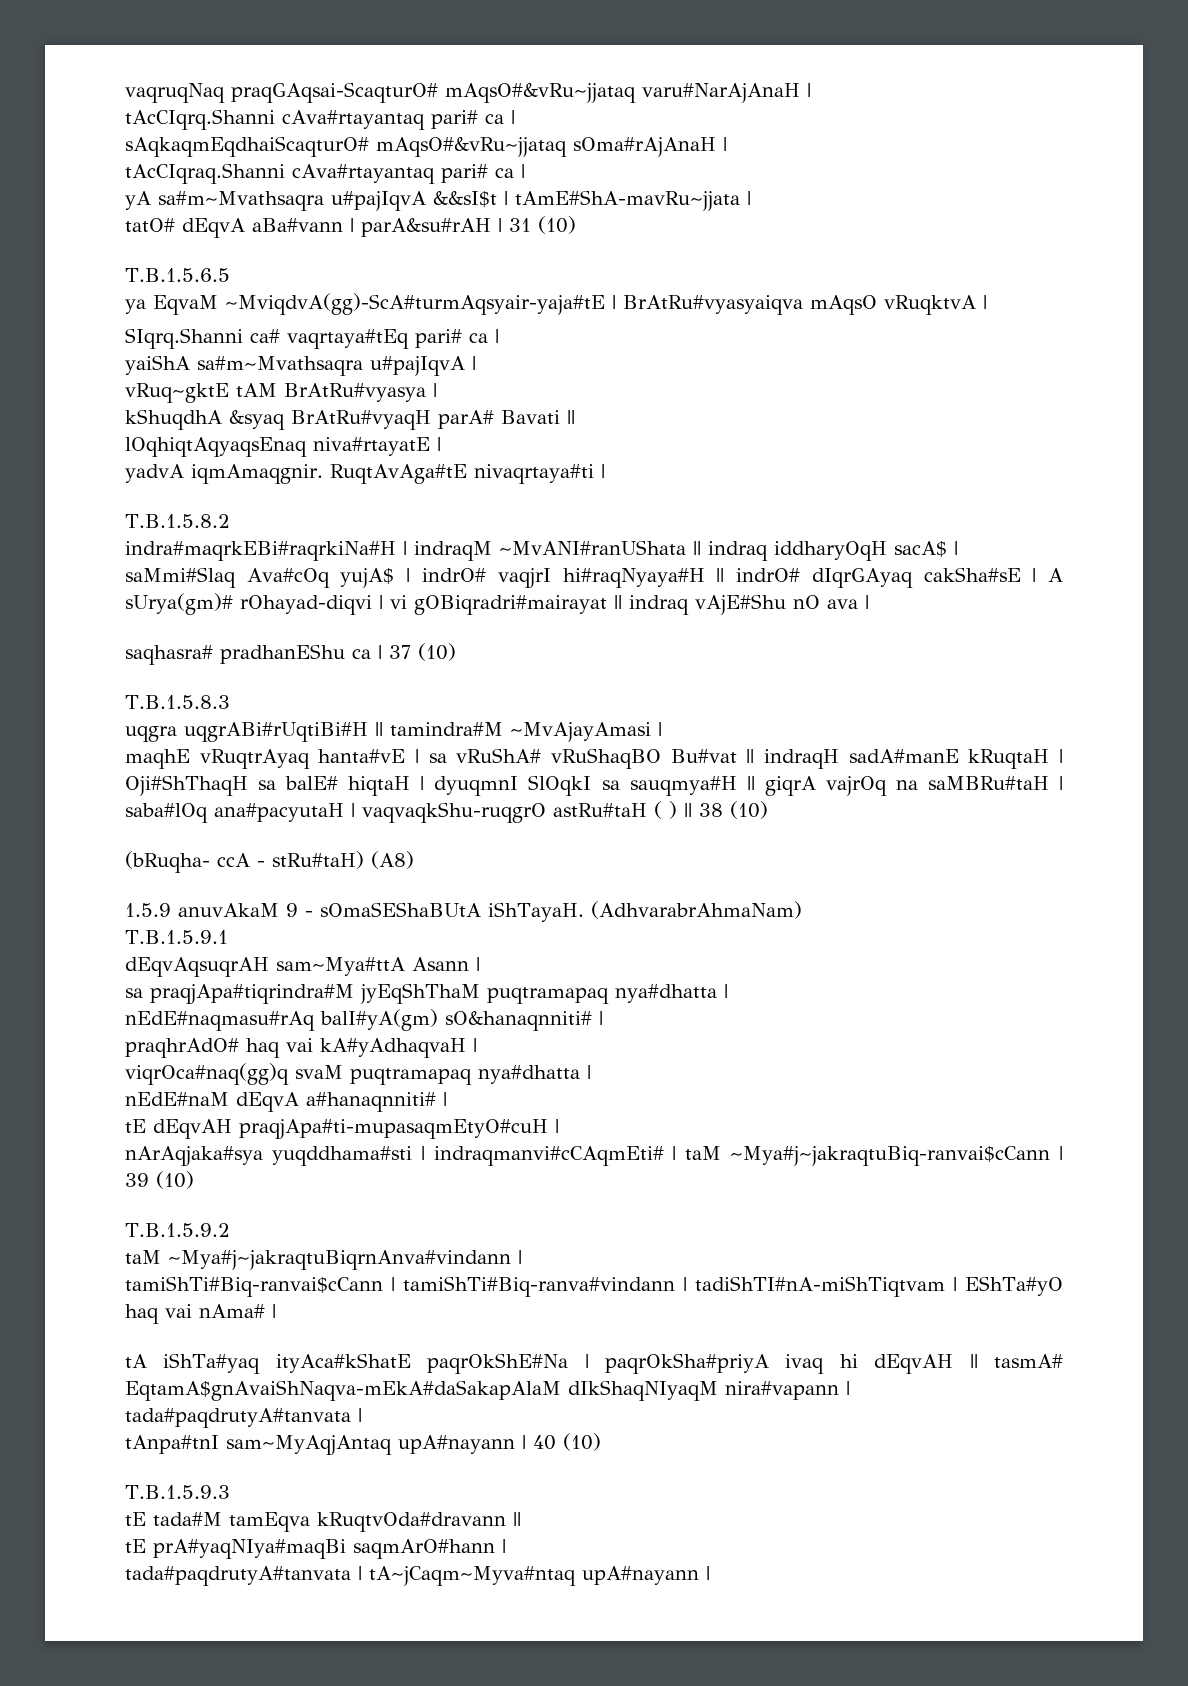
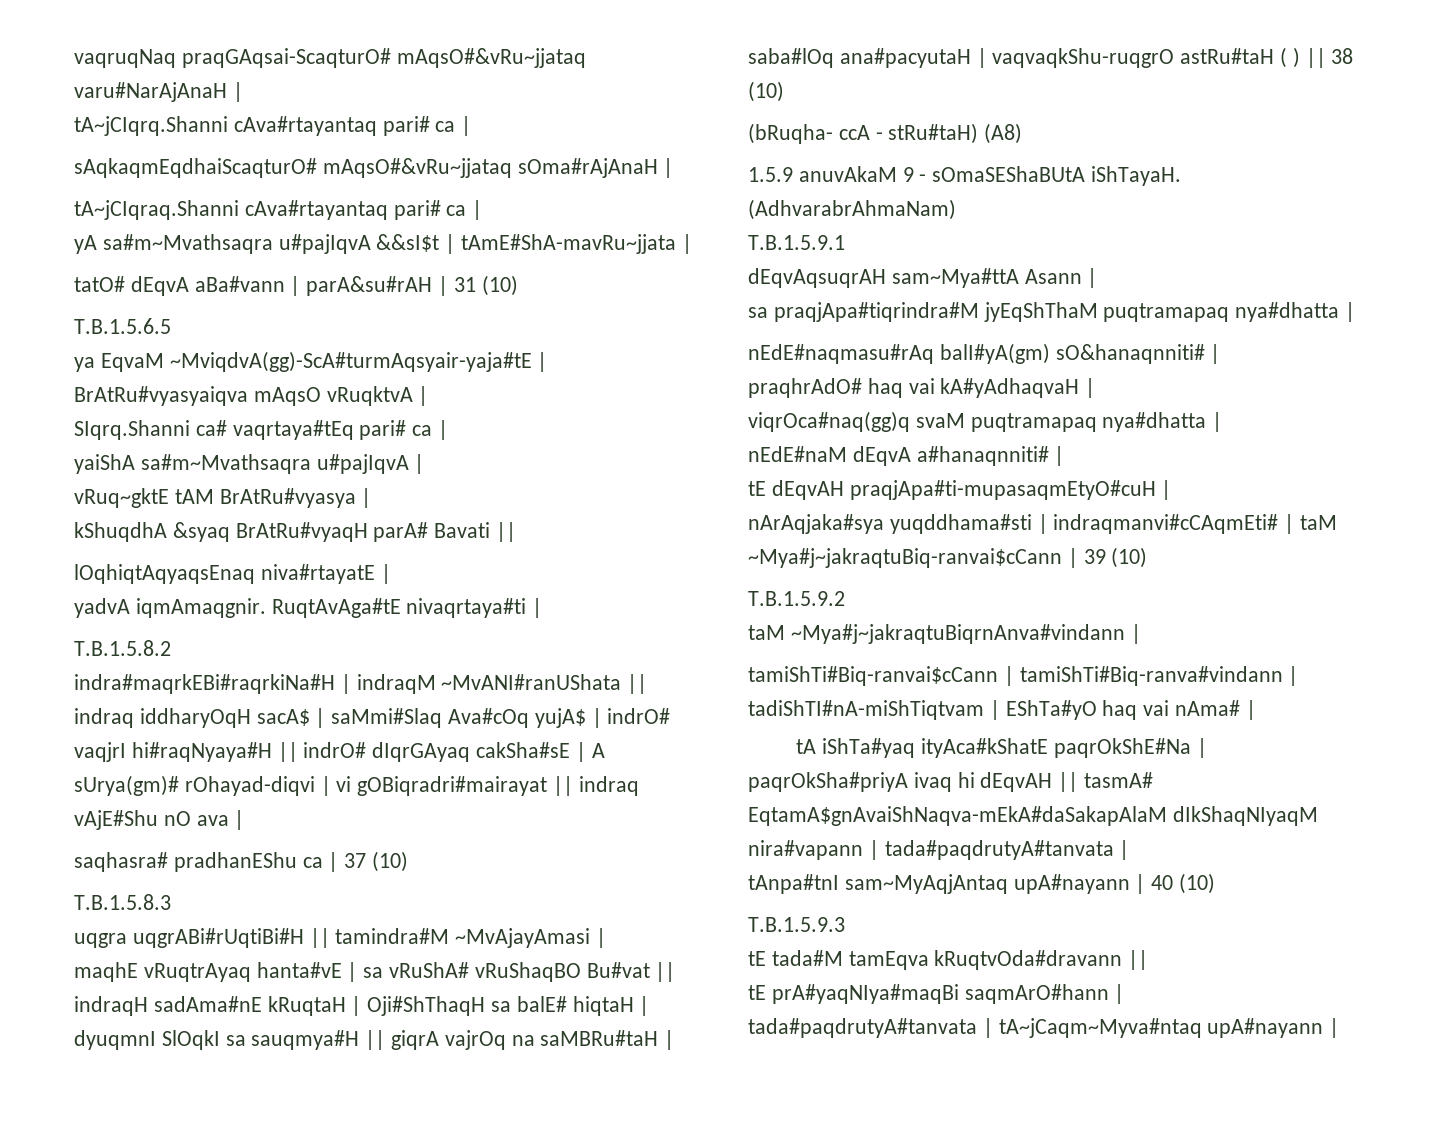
- tAcCIqrq.Shanni cAva#rtayantaq pari# ca |
+ tA~jCIqrq.Shanni cAva#rtayantaq pari# ca |
- tAcCIqraq.Shanni cAva#rtayantaq pari# ca |
+ tA~jCIqraq.Shanni cAva#rtayantaq pari# ca |
- maqhE vRuqtrAyaq hanta#vE | sa vRuShA# vRuShaqBO Bu#vat || indraqH sadA#manE kRuqtaH | Oji#ShThaqH sa balE# hiqtaH | dyuqmnI SlOqkI sa sauqmya#H || giqrA vajrOq na saMBRu#taH | saba#lOq ana#pacyutaH | vaqvaqkShu-ruqgrO astRu#taH ( ) || 38 (10)
+ maqhE vRuqtrAyaq hanta#vE | sa vRuShA# vRuShaqBO Bu#vat || indraqH sadAma#nE kRuqtaH | Oji#ShThaqH sa balE# hiqtaH | dyuqmnI SlOqkI sa sauqmya#H || giqrA vajrOq na saMBRu#taH | saba#lOq ana#pacyutaH | vaqvaqkShu-ruqgrO astRu#taH ( ) || 38 (10)

